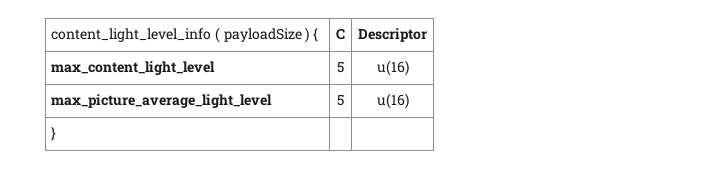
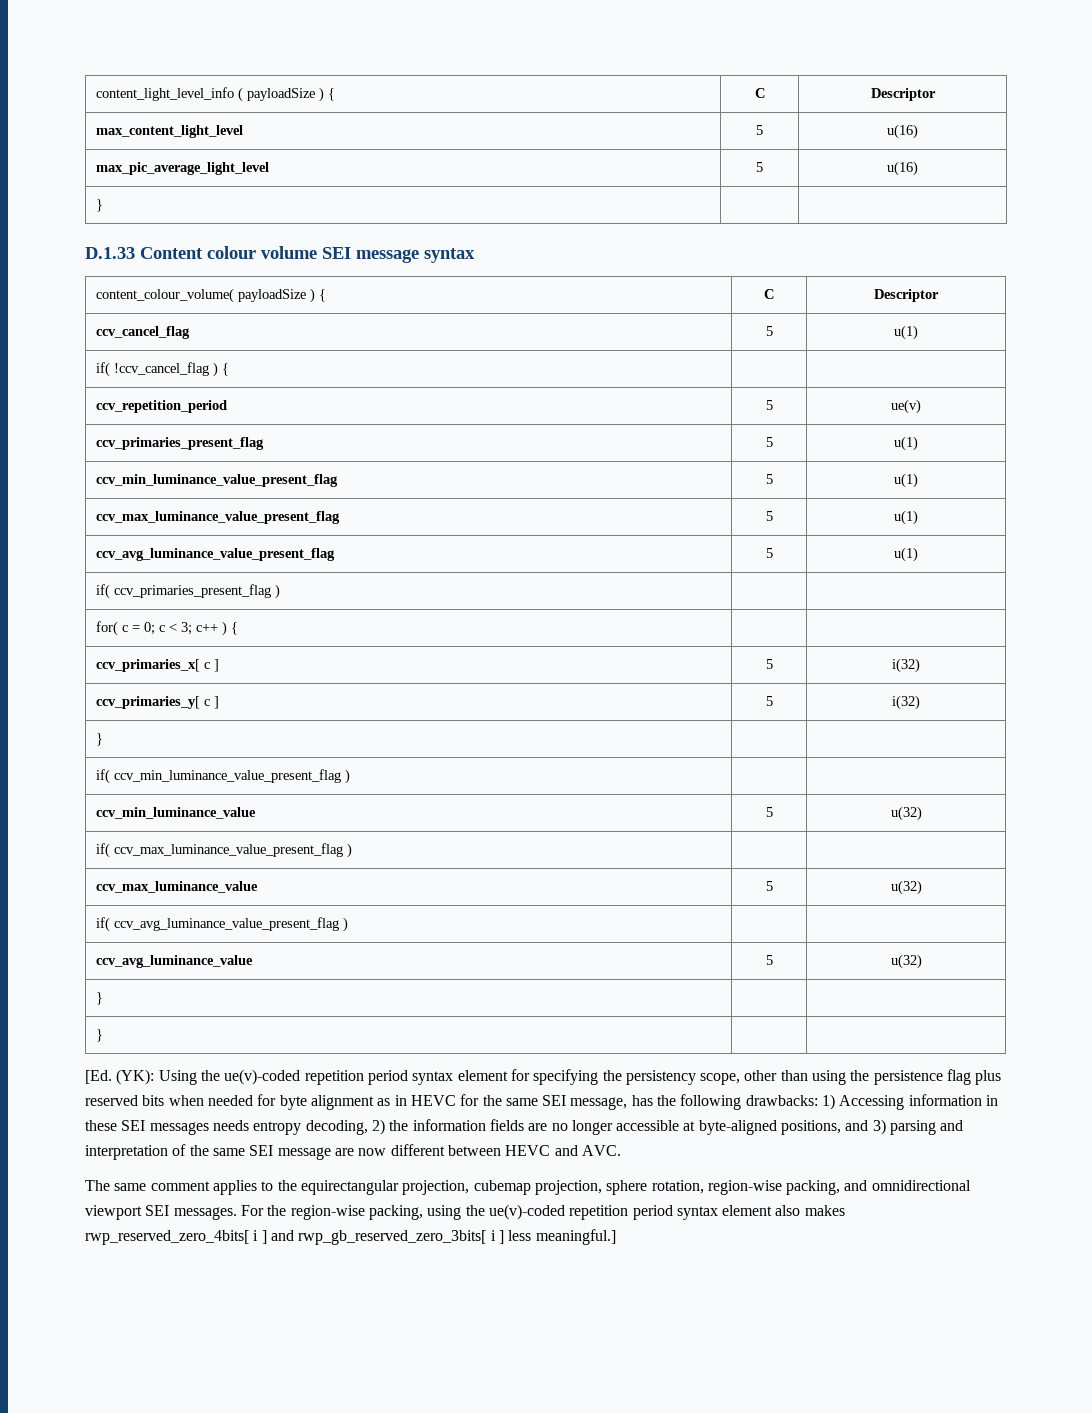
- max_picture_average_light_level | 5 | u(16)
+ max_pic_average_light_level | 5 | u(16)
+ D.1.33 Content colour volume SEI message syntax
+ content_colour_volume( payloadSize ) { | C | Descriptor
+ ccv_cancel_flag | 5 | u(1)
+ if( !ccv_cancel_flag ) { | |
+ ccv_repetition_period | 5 | ue(v)
+ ccv_primaries_present_flag | 5 | u(1)
+ ccv_min_luminance_value_present_flag | 5 | u(1)
+ ccv_max_luminance_value_present_flag | 5 | u(1)
+ ccv_avg_luminance_value_present_flag | 5 | u(1)
+ if( ccv_primaries_present_flag ) | |
+ for( c = 0; c < 3; c++ ) { | |
+ ccv_primaries_x[ c ] | 5 | i(32)
+ ccv_primaries_y[ c ] | 5 | i(32)
+ } | |
+ if( ccv_min_luminance_value_present_flag ) | |
+ ccv_min_luminance_value | 5 | u(32)
+ if( ccv_max_luminance_value_present_flag ) | |
+ ccv_max_luminance_value | 5 | u(32)
+ if( ccv_avg_luminance_value_present_flag ) | |
+ ccv_avg_luminance_value | 5 | u(32)
+ } | |
+ } | |
+ [Ed. (YK): Using the ue(v)-coded repetition period syntax element for specifying the persistency scope, other than using the persistence flag plus reserved bits when needed for byte alignment as in HEVC for the same SEI message, has the following drawbacks: 1) Accessing information in these SEI messages needs entropy decoding, 2) the information fields are no longer accessible at byte-aligned positions, and 3) parsing and interpretation of the same SEI message are now different between HEVC and AVC.
+ The same comment applies to the equirectangular projection, cubemap projection, sphere rotation, region-wise packing, and omnidirectional viewport SEI messages. For the region-wise packing, using the ue(v)-coded repetition period syntax element also makes rwp_reserved_zero_4bits[ i ] and rwp_gb_reserved_zero_3bits[ i ] less meaningful.]

